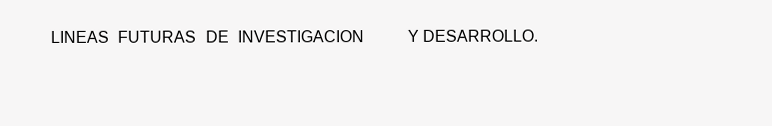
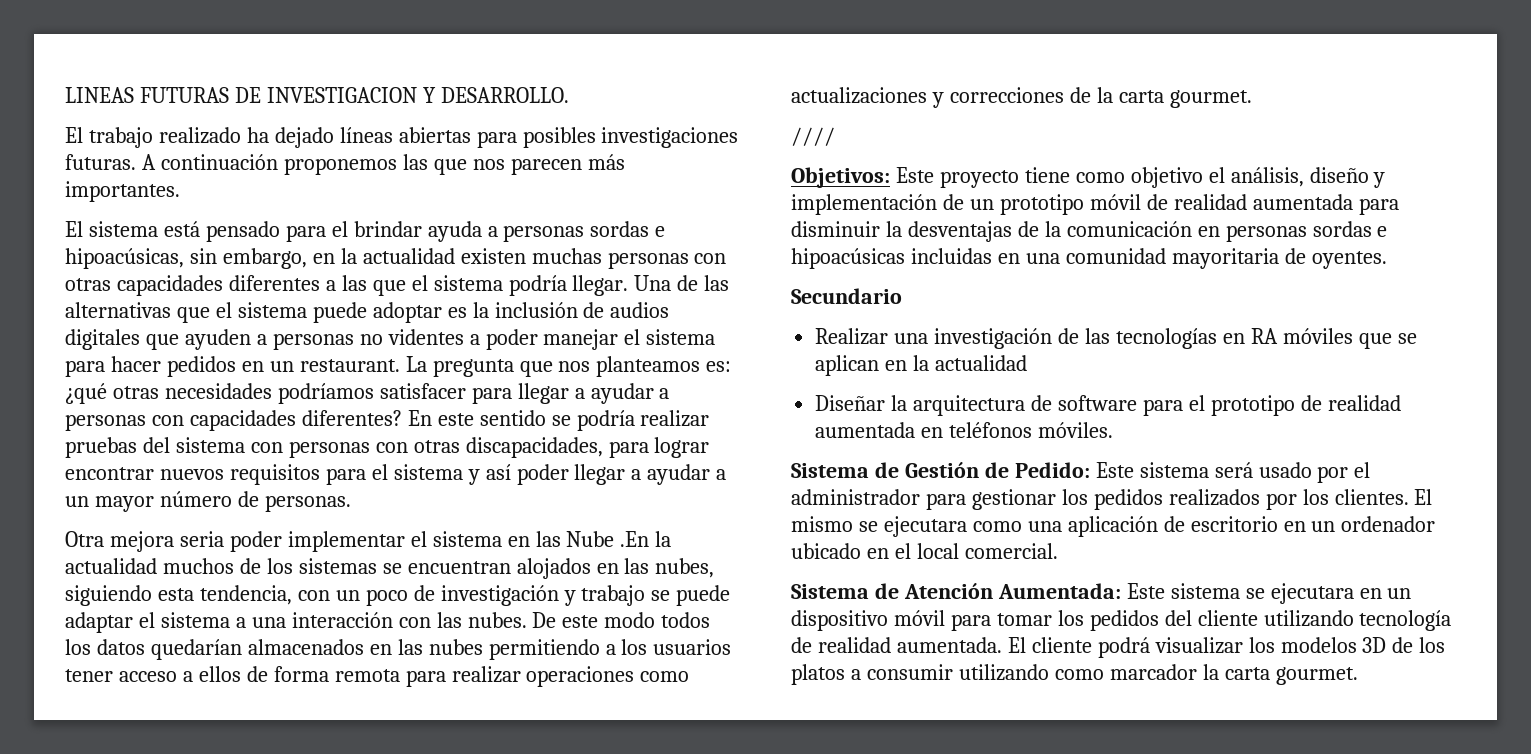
+ El trabajo realizado ha dejado líneas abiertas para posibles investigaciones futuras. A continuación proponemos las que nos parecen más importantes.
+ El sistema está pensado para el brindar ayuda a personas sordas e hipoacúsicas, sin embargo, en la actualidad existen muchas personas con otras capacidades diferentes a las que el sistema podría llegar. Una de las alternativas que el sistema puede adoptar es la inclusión de audios digitales que ayuden a personas no videntes a poder manejar el sistema para hacer pedidos en un restaurant. La pregunta que nos planteamos es: ¿qué otras necesidades podríamos satisfacer para llegar a ayudar a personas con capacidades diferentes? En este sentido se podría realizar pruebas del sistema con personas con otras discapacidades, para lograr encontrar nuevos requisitos para el sistema y así poder llegar a ayudar a un mayor número de personas.
+ Otra mejora seria poder implementar el sistema en las Nube .En la actualidad muchos de los sistemas se encuentran alojados en las nubes, siguiendo esta tendencia, con un poco de investigación y trabajo se puede adaptar el sistema a una interacción con las nubes. De este modo todos los datos quedarían almacenados en las nubes permitiendo a los usuarios tener acceso a ellos de forma remota para realizar operaciones como actualizaciones y correcciones de la carta gourmet.
+ ////
+ Objetivos: Este proyecto tiene como objetivo el análisis, diseño y implementación de un prototipo móvil de realidad aumentada para disminuir la desventajas de la comunicación en personas sordas e hipoacúsicas incluidas en una comunidad mayoritaria de oyentes.
+ Secundario
+ Realizar una investigación de las tecnologías en RA móviles que se aplican en la actualidad
+ Diseñar la arquitectura de software para el prototipo de realidad aumentada en teléfonos móviles.
+ Sistema de Gestión de Pedido: Este sistema será usado por el administrador para gestionar los pedidos realizados por los clientes. El mismo se ejecutara como una aplicación de escritorio en un ordenador ubicado en el local comercial.
+ Sistema de Atención Aumentada: Este sistema se ejecutara en un dispositivo móvil para tomar los pedidos del cliente utilizando tecnología de realidad aumentada. El cliente podrá visualizar los modelos 3D de los platos a consumir utilizando como marcador la carta gourmet.

